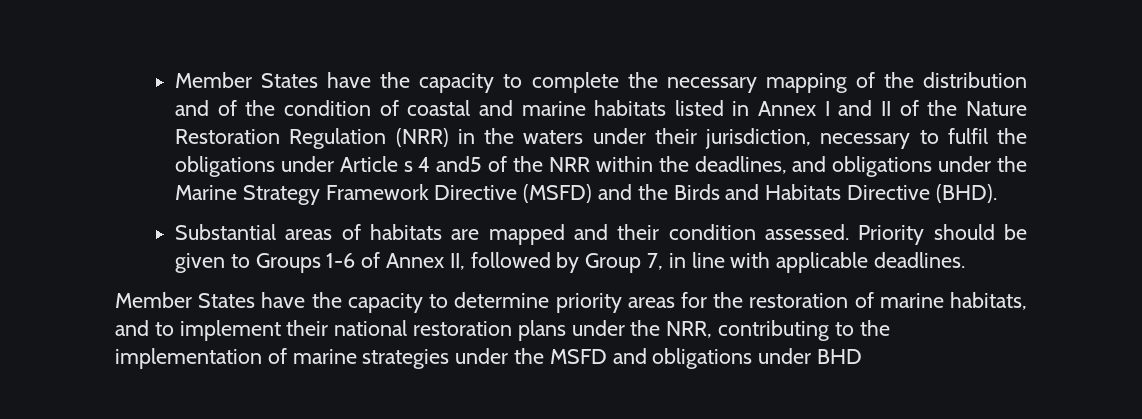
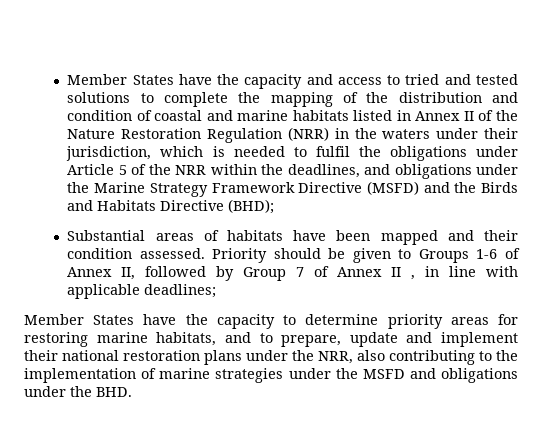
- Member States have the capacity to complete the necessary mapping of the distribution and of the condition of coastal and marine habitats listed in Annex I and II of the Nature Restoration Regulation (NRR) in the waters under their jurisdiction, necessary to fulfil the obligations under Article s 4 and5 of the NRR within the deadlines, and obligations under the Marine Strategy Framework Directive (MSFD) and the Birds and Habitats Directive (BHD).
+ Member States have the capacity and access to tried and tested solutions to complete the mapping of the distribution and condition of coastal and marine habitats listed in Annex II of the Nature Restoration Regulation (NRR) in the waters under their jurisdiction, which is needed to fulfil the obligations under Article 5 of the NRR within the deadlines, and obligations under the Marine Strategy Framework Directive (MSFD) and the Birds and Habitats Directive (BHD);
- Substantial areas of habitats are mapped and their condition assessed.
+ Substantial areas of habitats have been mapped and their condition assessed.
- Priority should be given to Groups 1-6 of Annex II, followed by Group 7, in line with applicable deadlines.
+ Priority should be given to Groups 1-6 of Annex II, followed by Group 7 of Annex II , in line with applicable deadlines;
- Member States have the capacity to determine priority areas for the restoration of marine habitats, and to implement their national restoration plans under the NRR, contributing to the implementation of marine strategies under the MSFD and obligations under BHD
+ Member States have the capacity to determine priority areas for restoring marine habitats, and to prepare, update and implement their national restoration plans under the NRR, also contributing to the implementation of marine strategies under the MSFD and obligations under the BHD.

